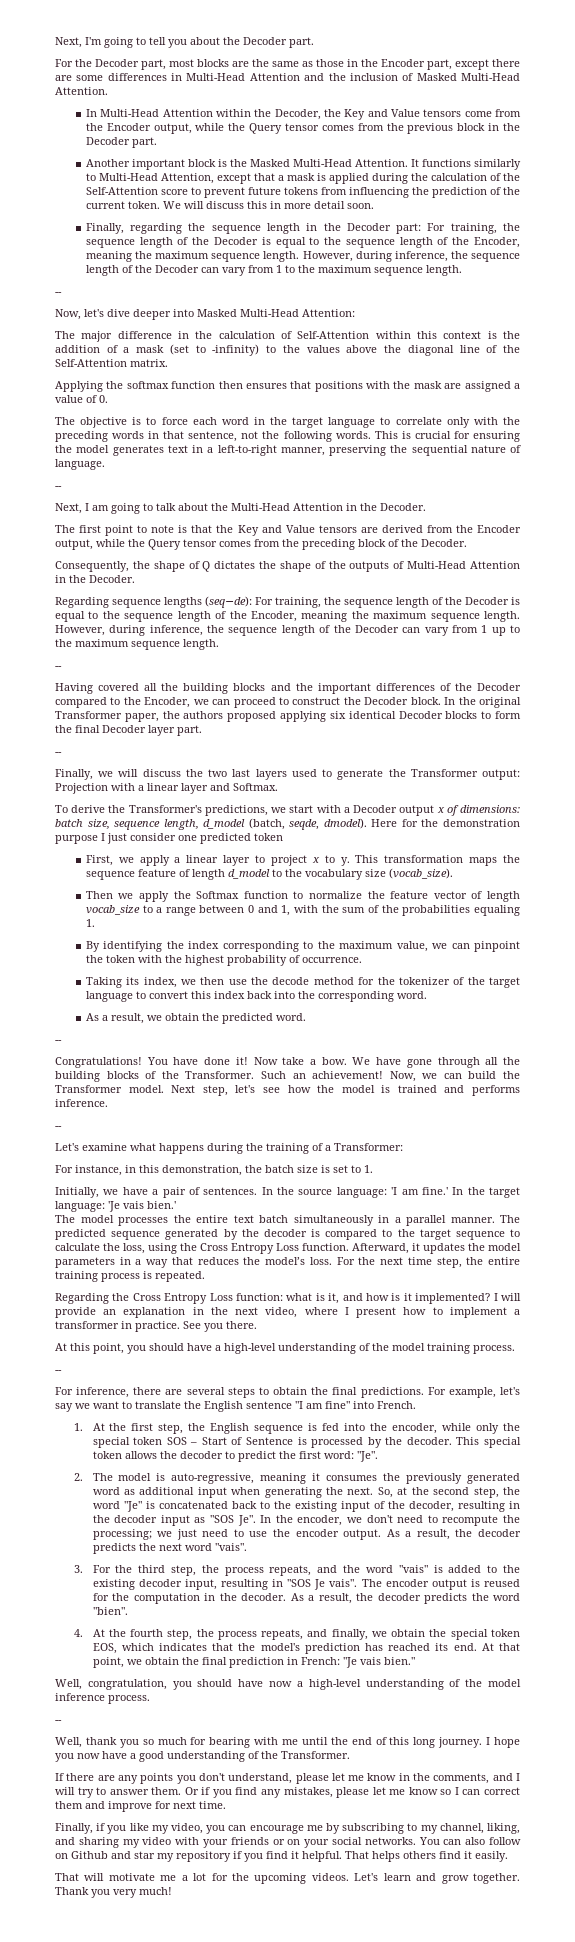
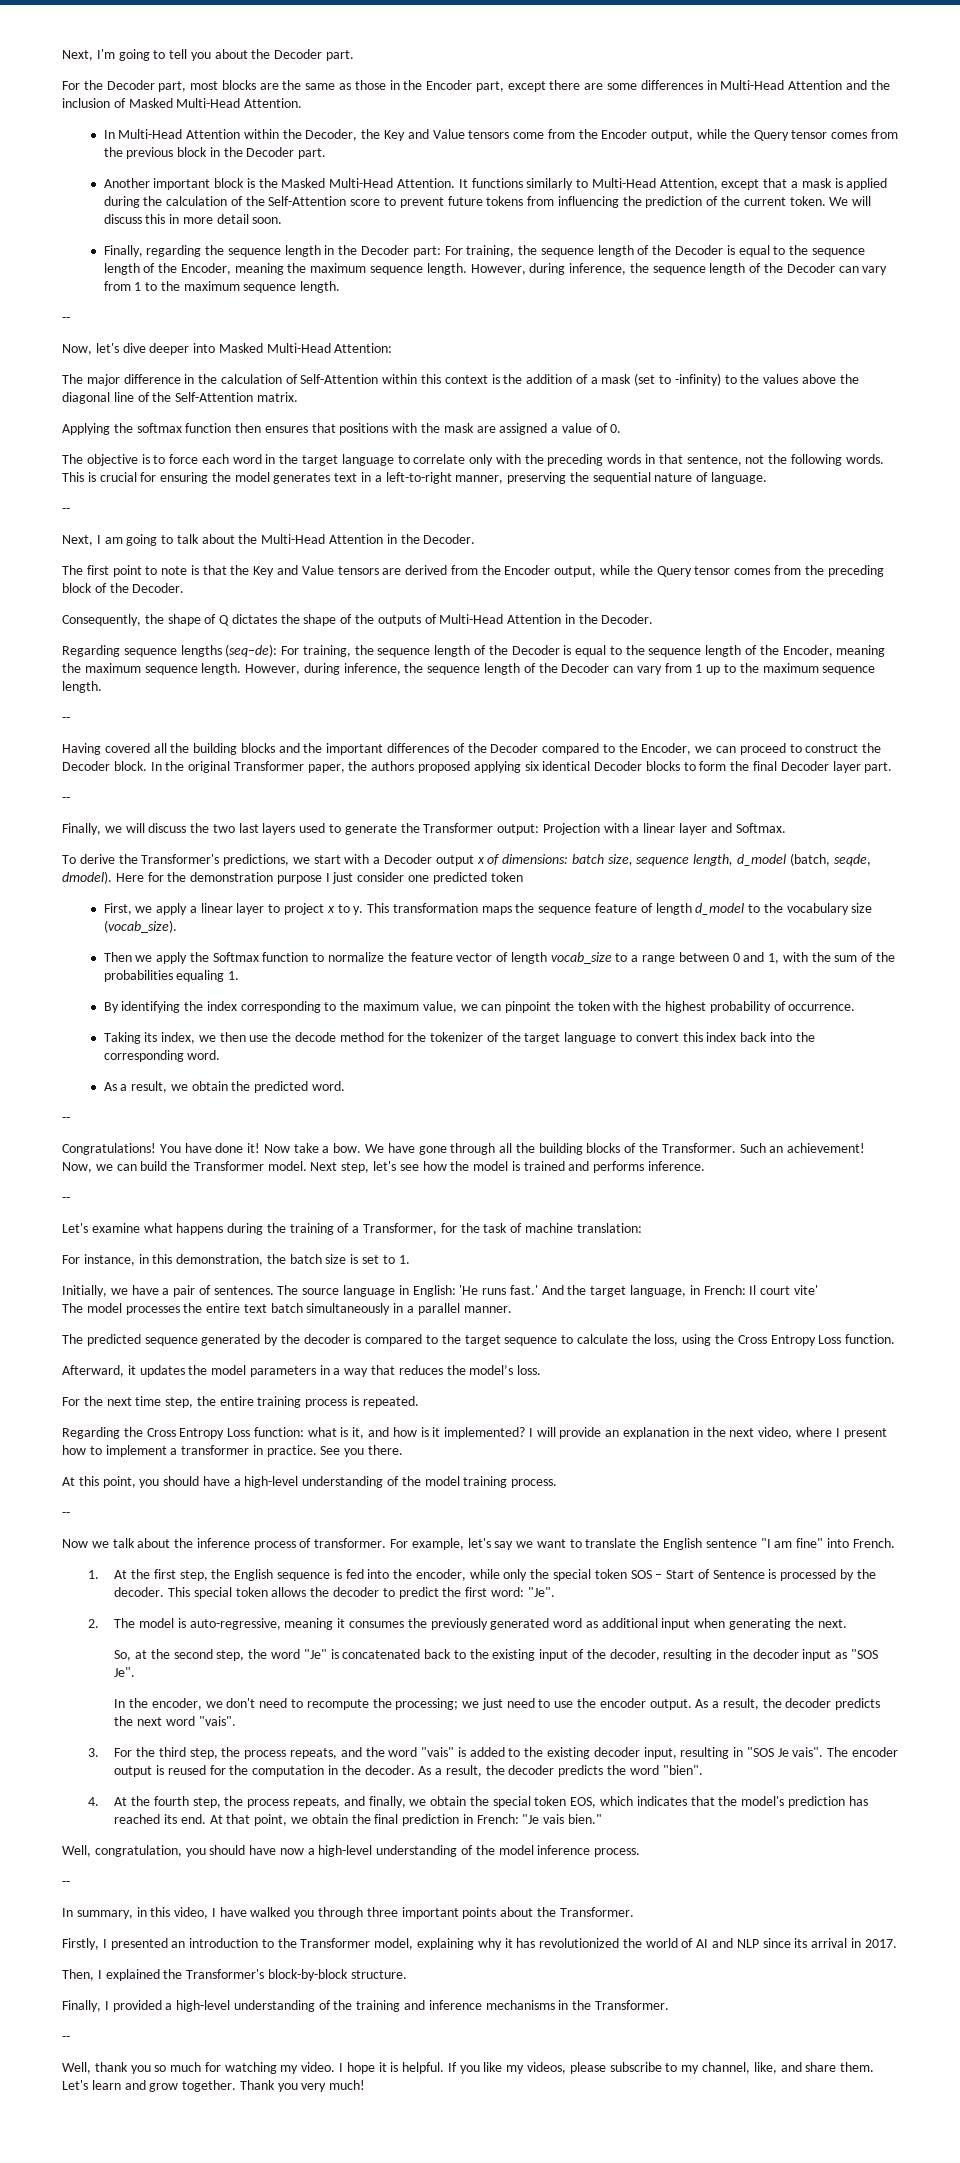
- Let's examine what happens during the training of a Transformer:
+ Let's examine what happens during the training of a Transformer, for the task of machine translation:
- In the source language: 'I am fine.' In the target language: 'Je vais bien.'
+ The source language in English: 'He runs fast.' And the target language, in French: Il court vite'
- The model processes the entire text batch simultaneously in a parallel manner. The predicted sequence generated by the decoder is compared to the target sequence to calculate the loss, using the Cross Entropy Loss function. Afterward, it updates the model parameters in a way that reduces the model’s loss. For the next time step, the entire training process is repeated.
+ The model processes the entire text batch simultaneously in a parallel manner.
+ The predicted sequence generated by the decoder is compared to the target sequence to calculate the loss, using the Cross Entropy Loss function.
+ Afterward, it updates the model parameters in a way that reduces the model’s loss.
+ For the next time step, the entire training process is repeated.
- For inference, there are several steps to obtain the final predictions.
+ Now we talk about the inference process of transformer.
- 2. The model is auto-regressive, meaning it consumes the previously generated word as additional input when generating the next. So, at the second step, the word "Je" is concatenated back to the existing input of the decoder, resulting in the decoder input as "SOS Je". In the encoder, we don't need to recompute the processing;
+ 2. The model is auto-regressive, meaning it consumes the previously generated word as additional input when generating the next.
+ So, at the second step, the word "Je" is concatenated back to the existing input of the decoder, resulting in the decoder input as "SOS Je".
+ In the encoder, we don't need to recompute the processing;
+ In summary, in this video, I have walked you through three important points about the Transformer.
+ Firstly, I presented an introduction to the Transformer model, explaining why it has revolutionized the world of AI and NLP since its arrival in 2017.
+ Then, I explained the Transformer's block-by-block structure.
+ Finally, I provided a high-level understanding of the training and inference mechanisms in the Transformer.
+ --
- Well, thank you so much for bearing with me until the end of this long journey. I hope you now have a good understanding of the Transformer.
- If there are any points you don't understand, please let me know in the comments, and I will try to answer them. Or if you find any mistakes, please let me know so I can correct them and improve for next time.
- Finally, if you like my video, you can encourage me by subscribing to my channel, liking, and sharing my video with your friends or on your social networks. You can also follow on Github and star my repository if you find it helpful. That helps others find it easily.
- That will motivate me a lot for the upcoming videos.
+ Well, thank you so much for watching my video. I hope it is helpful. If you like my videos, please subscribe to my channel, like, and share them.

